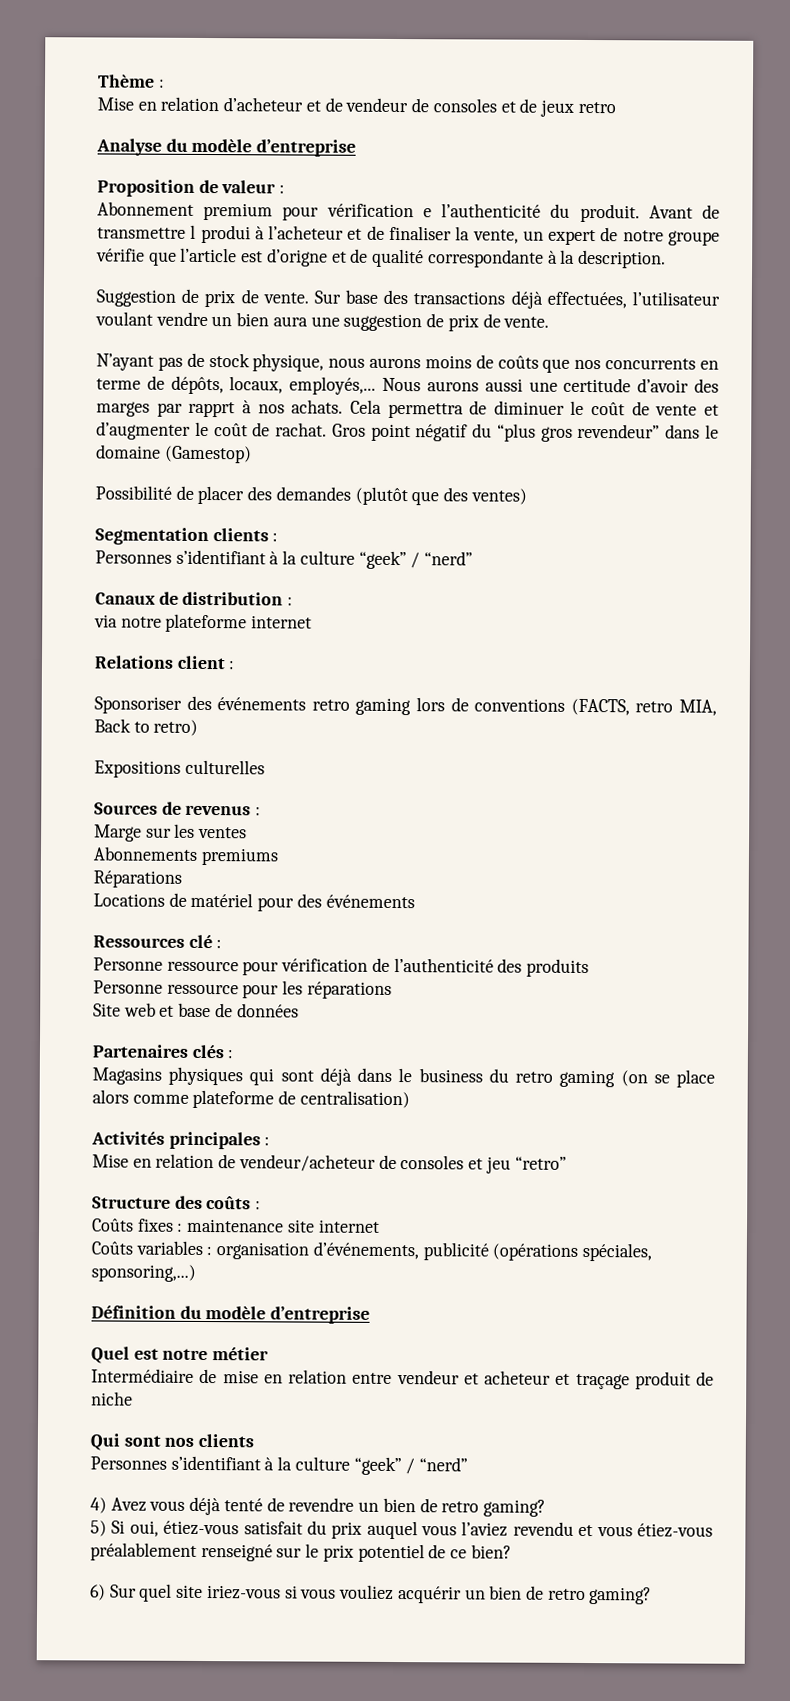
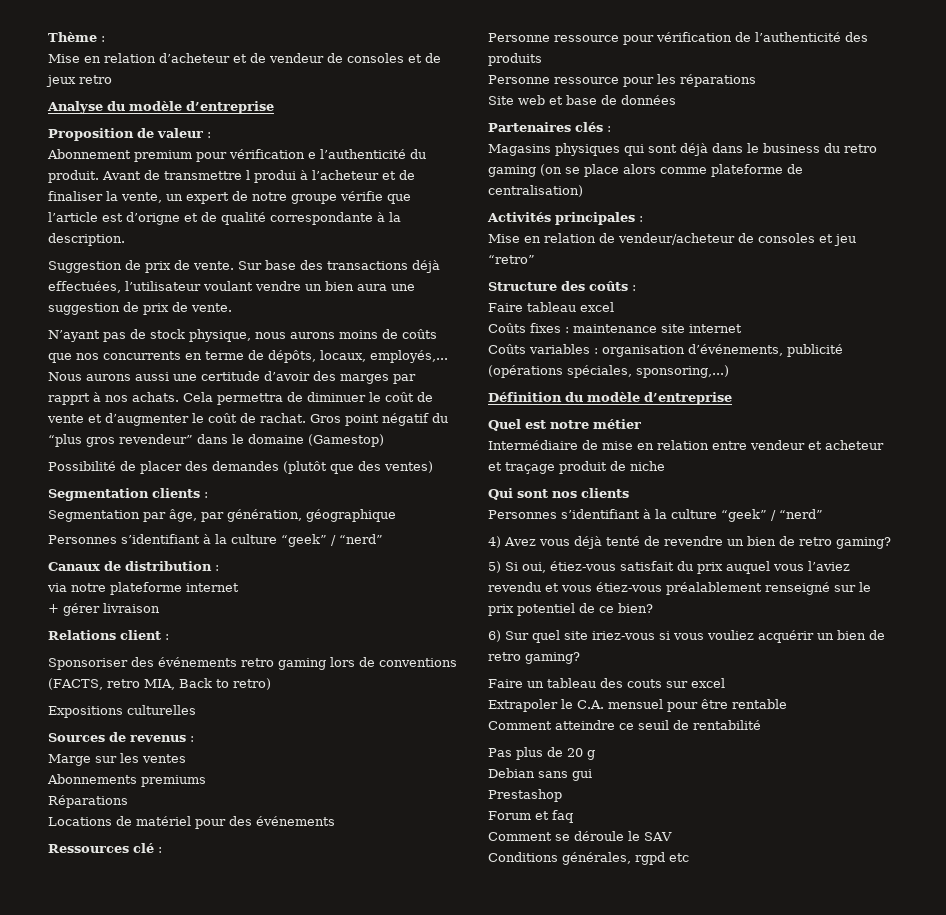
+ Segmentation par âge, par génération, géographique
+ + gérer livraison
+ Faire tableau excel
+ Faire un tableau des couts sur excel
+ Extrapoler le C.A. mensuel pour être rentable
+ Comment atteindre ce seuil de rentabilité
+ Pas plus de 20 g
+ Debian sans gui
+ Prestashop
+ Forum et faq
+ Comment se déroule le SAV
+ Conditions générales, rgpd etc

